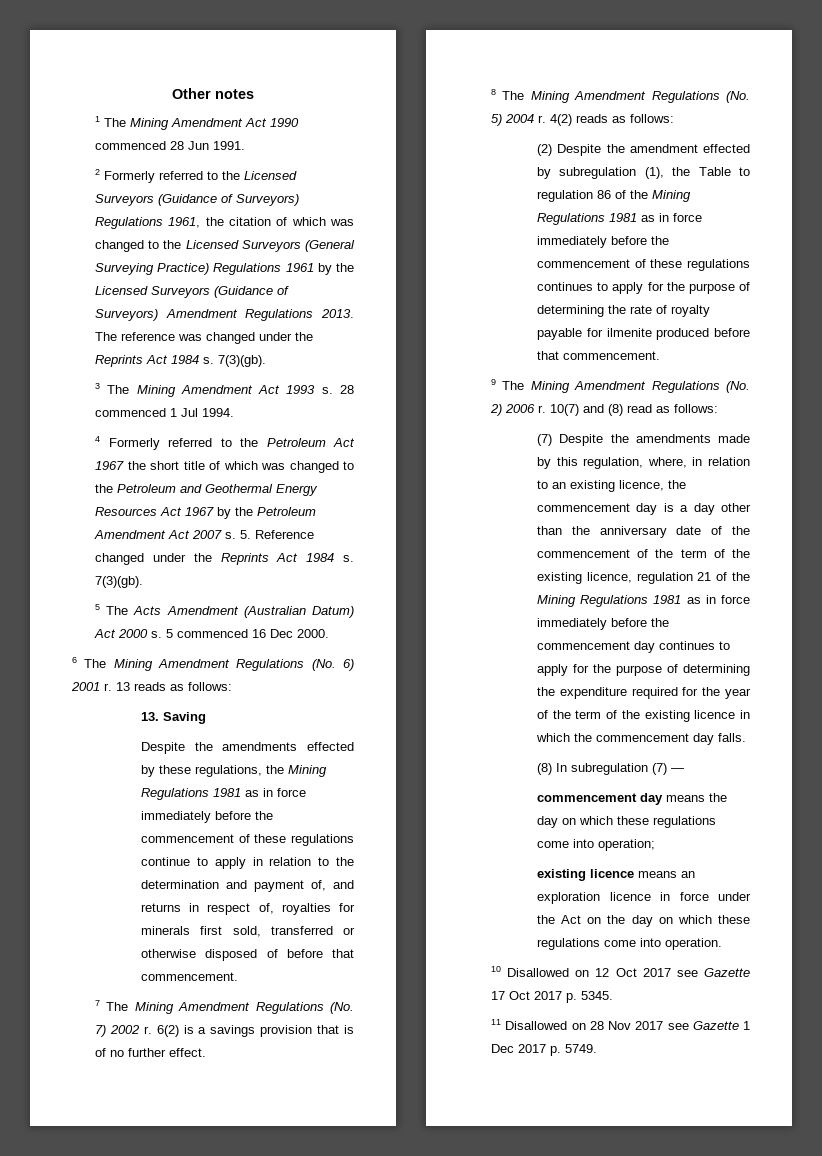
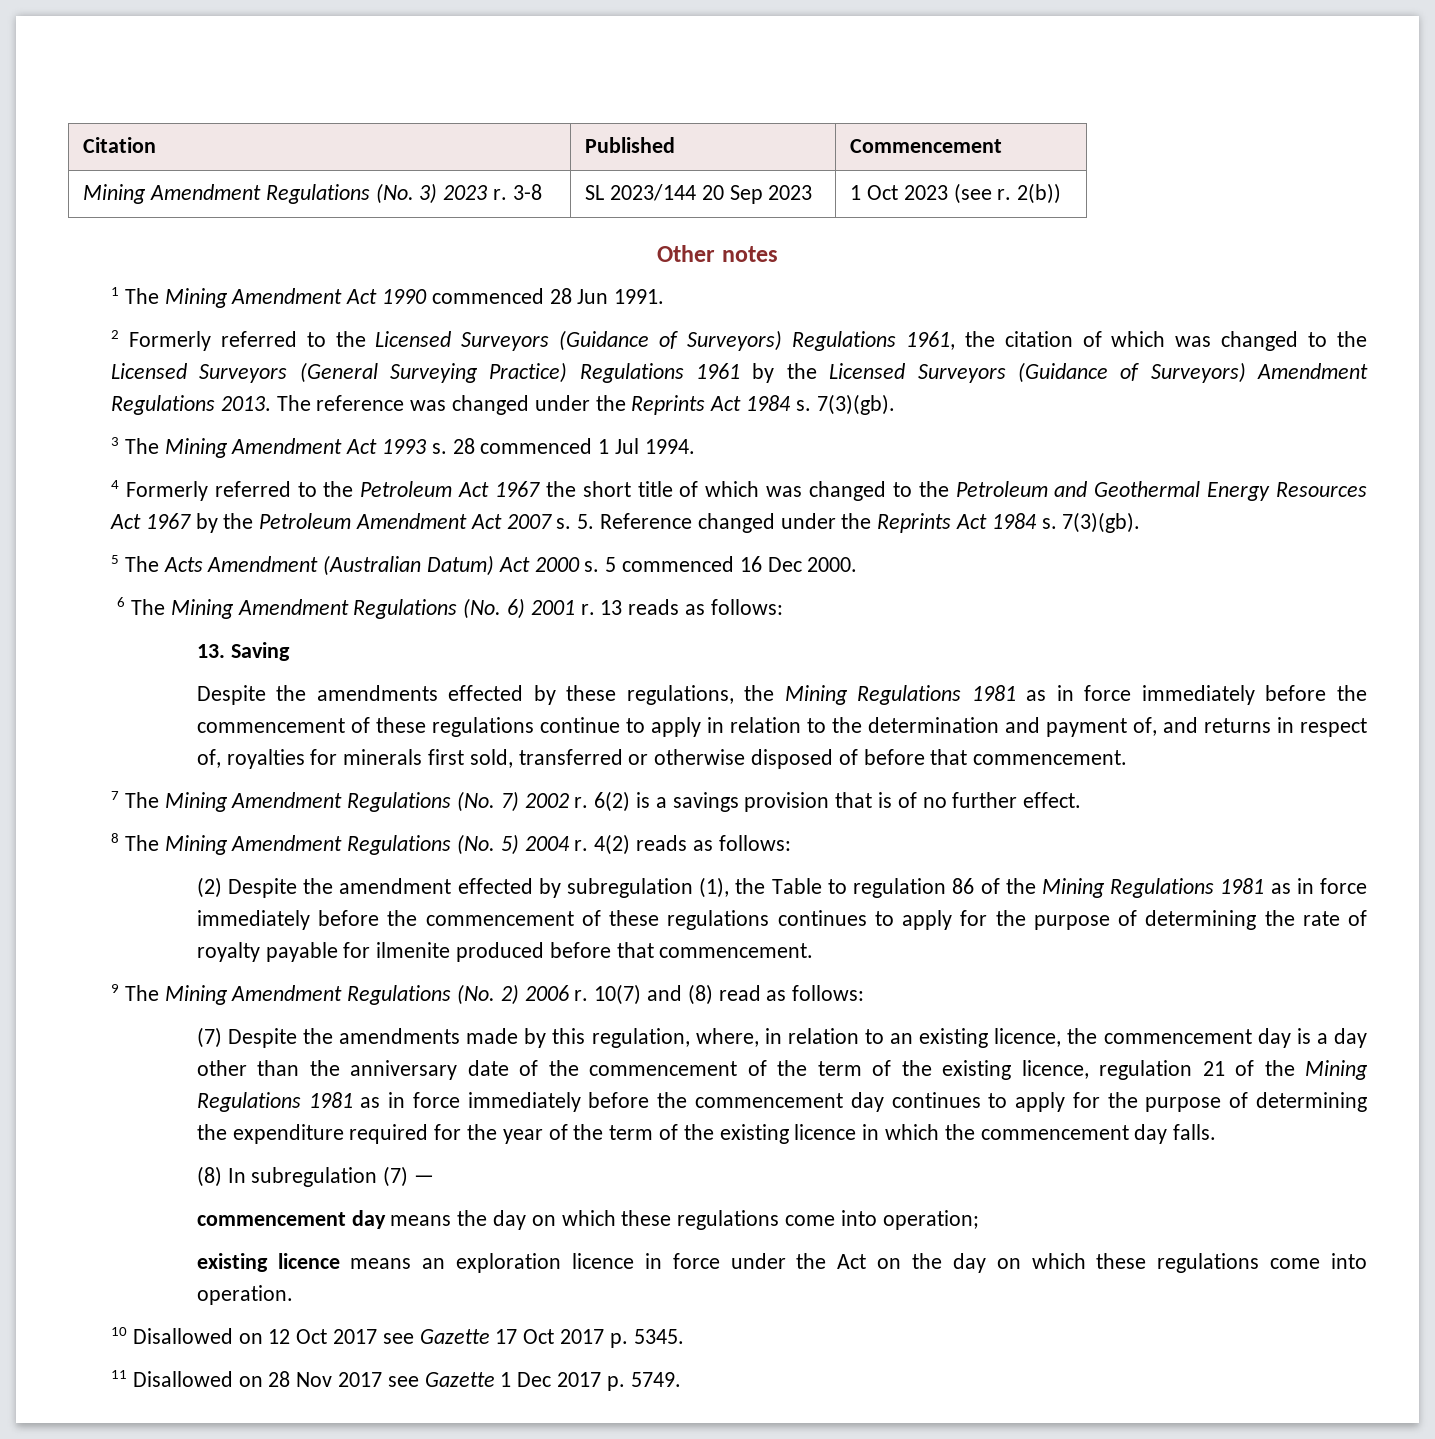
+ Citation | Published | Commencement
+ Mining Amendment Regulations (No. 3) 2023 r. 3-8 | SL 2023/144 20 Sep 2023 | 1 Oct 2023 (see r. 2(b))

